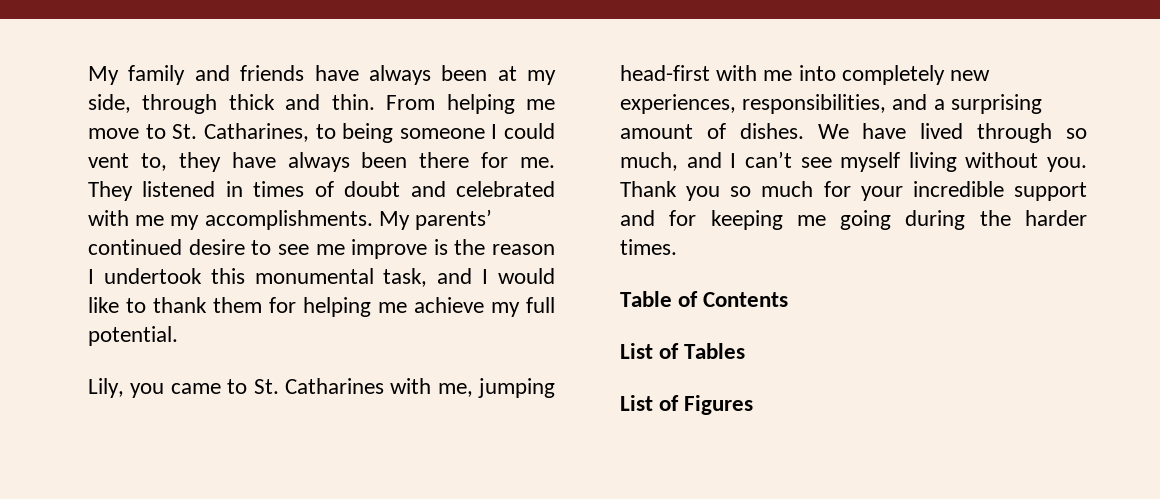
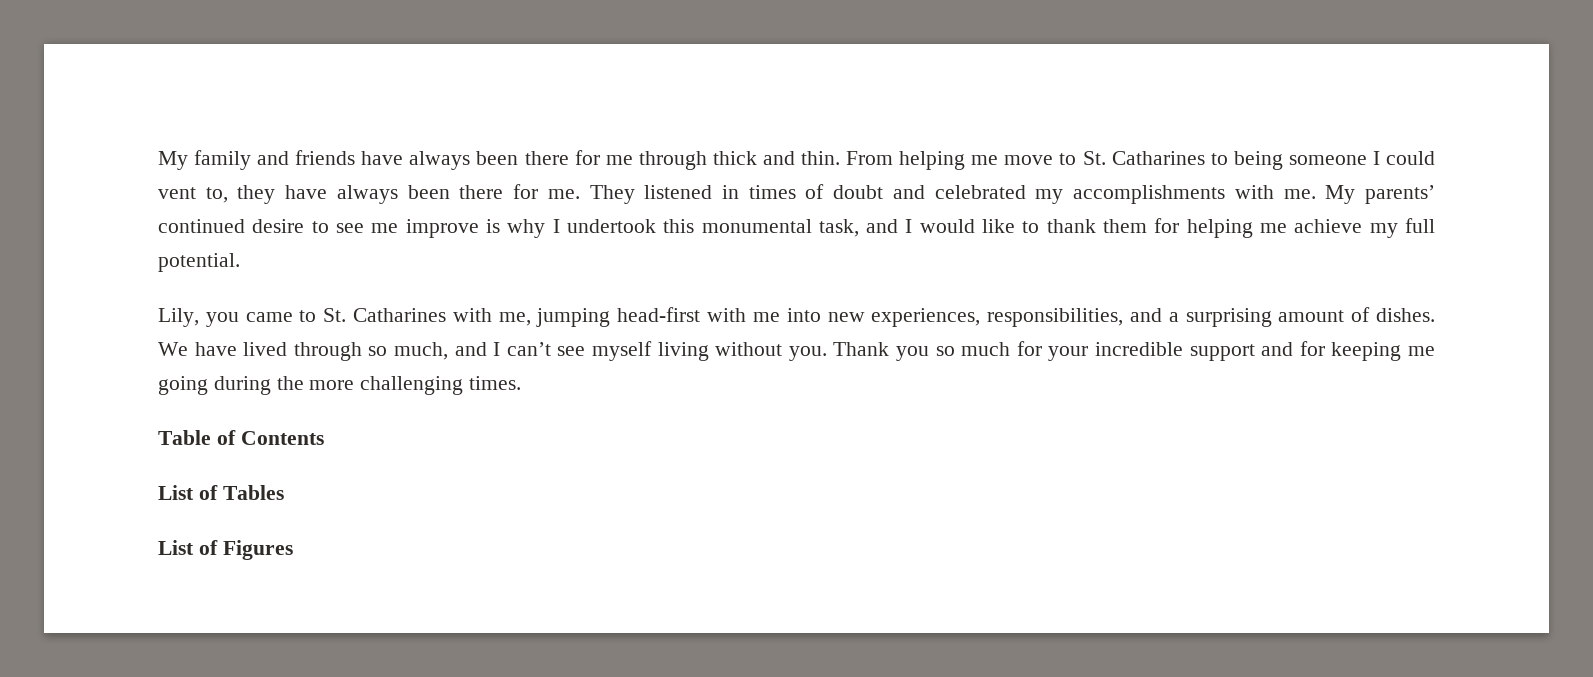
- My family and friends have always been at my side, through thick and thin.
+ My family and friends have always been there for me through thick and thin.
- From helping me move to St. Catharines, to being someone I could vent to, they have always been there for me.
+ From helping me move to St. Catharines to being someone I could vent to, they have always been there for me.
- They listened in times of doubt and celebrated with me my accomplishments.
+ They listened in times of doubt and celebrated my accomplishments with me.
- My parents’ continued desire to see me improve is the reason I undertook this monumental task, and I would like to thank them for helping me achieve my full potential.
+ My parents’ continued desire to see me improve is why I undertook this monumental task, and I would like to thank them for helping me achieve my full potential.
- Lily, you came to St. Catharines with me, jumping head-first with me into completely new experiences, responsibilities, and a surprising amount of dishes.
+ Lily, you came to St. Catharines with me, jumping head-first with me into new experiences, responsibilities, and a surprising amount of dishes.
- Thank you so much for your incredible support and for keeping me going during the harder times.
+ Thank you so much for your incredible support and for keeping me going during the more challenging times.

